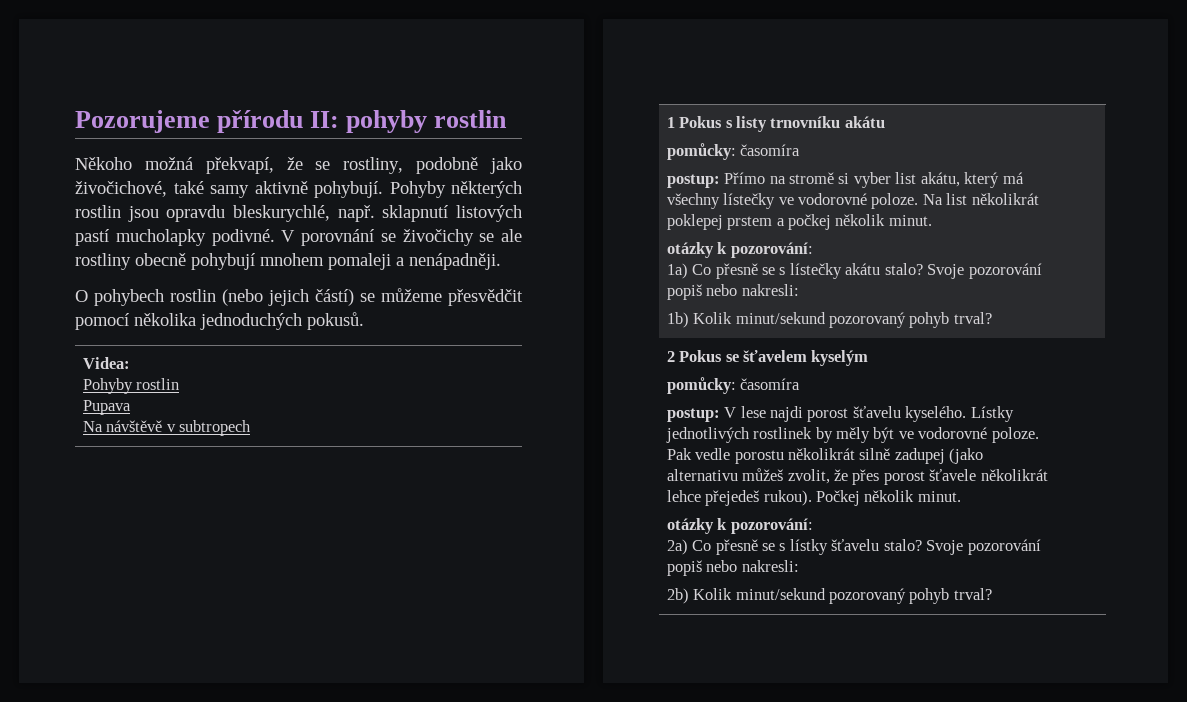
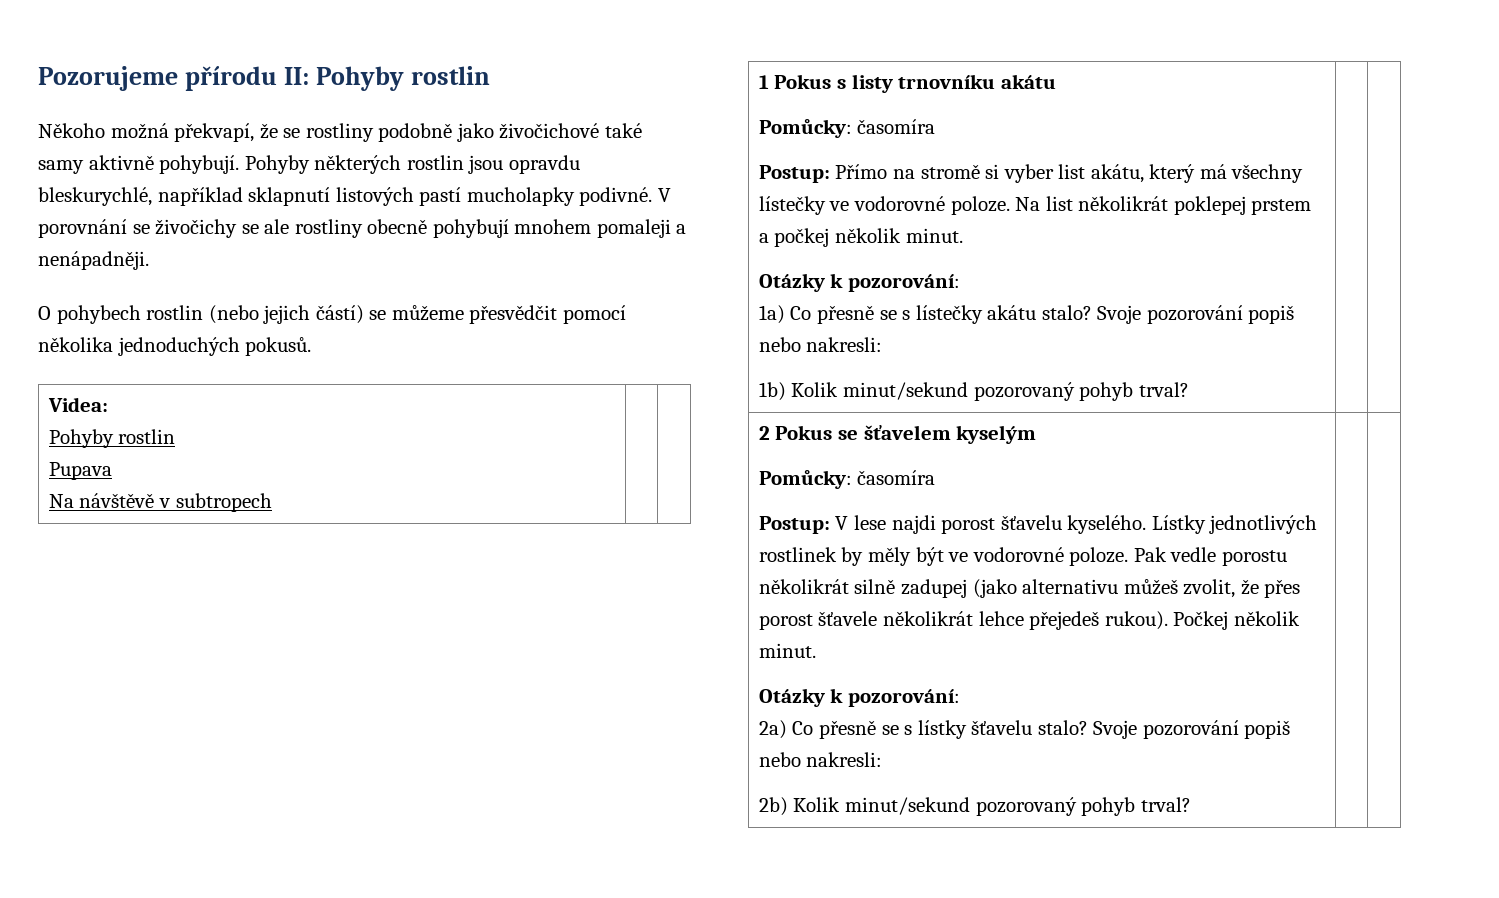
- Pozorujeme přírodu II: pohyby rostlin
+ Pozorujeme přírodu II: Pohyby rostlin
- Někoho možná překvapí, že se rostliny, podobně jako živočichové, také samy aktivně pohybují.
+ Někoho možná překvapí, že se rostliny podobně jako živočichové také samy aktivně pohybují.
- Pohyby některých rostlin jsou opravdu bleskurychlé, např. sklapnutí listových pastí mucholapky podivné.
+ Pohyby některých rostlin jsou opravdu bleskurychlé, například sklapnutí listových pastí mucholapky podivné.
  1 Pokus s listy trnovníku akátu
- pomůcky: časomíra
- postup: Přímo na stromě si vyber list akátu, který má všechny lístečky ve vodorovné poloze.
+ Pomůcky: časomíra
+ Postup: Přímo na stromě si vyber list akátu, který má všechny lístečky ve vodorovné poloze.
  Na list několikrát poklepej prstem a počkej několik minut.
- otázky k pozorování:
+ Otázky k pozorování:
  2 Pokus se šťavelem kyselým
- pomůcky: časomíra
- postup: V lese najdi porost šťavelu kyselého.
+ Pomůcky: časomíra
+ Postup: V lese najdi porost šťavelu kyselého.
  Počkej několik minut.
- otázky k pozorování:
+ Otázky k pozorování:

